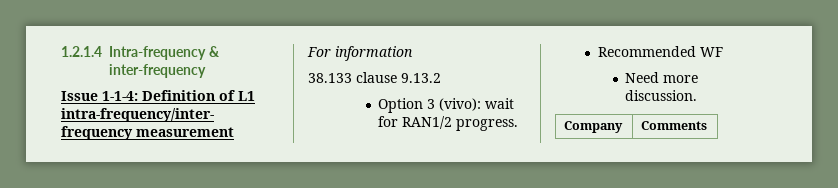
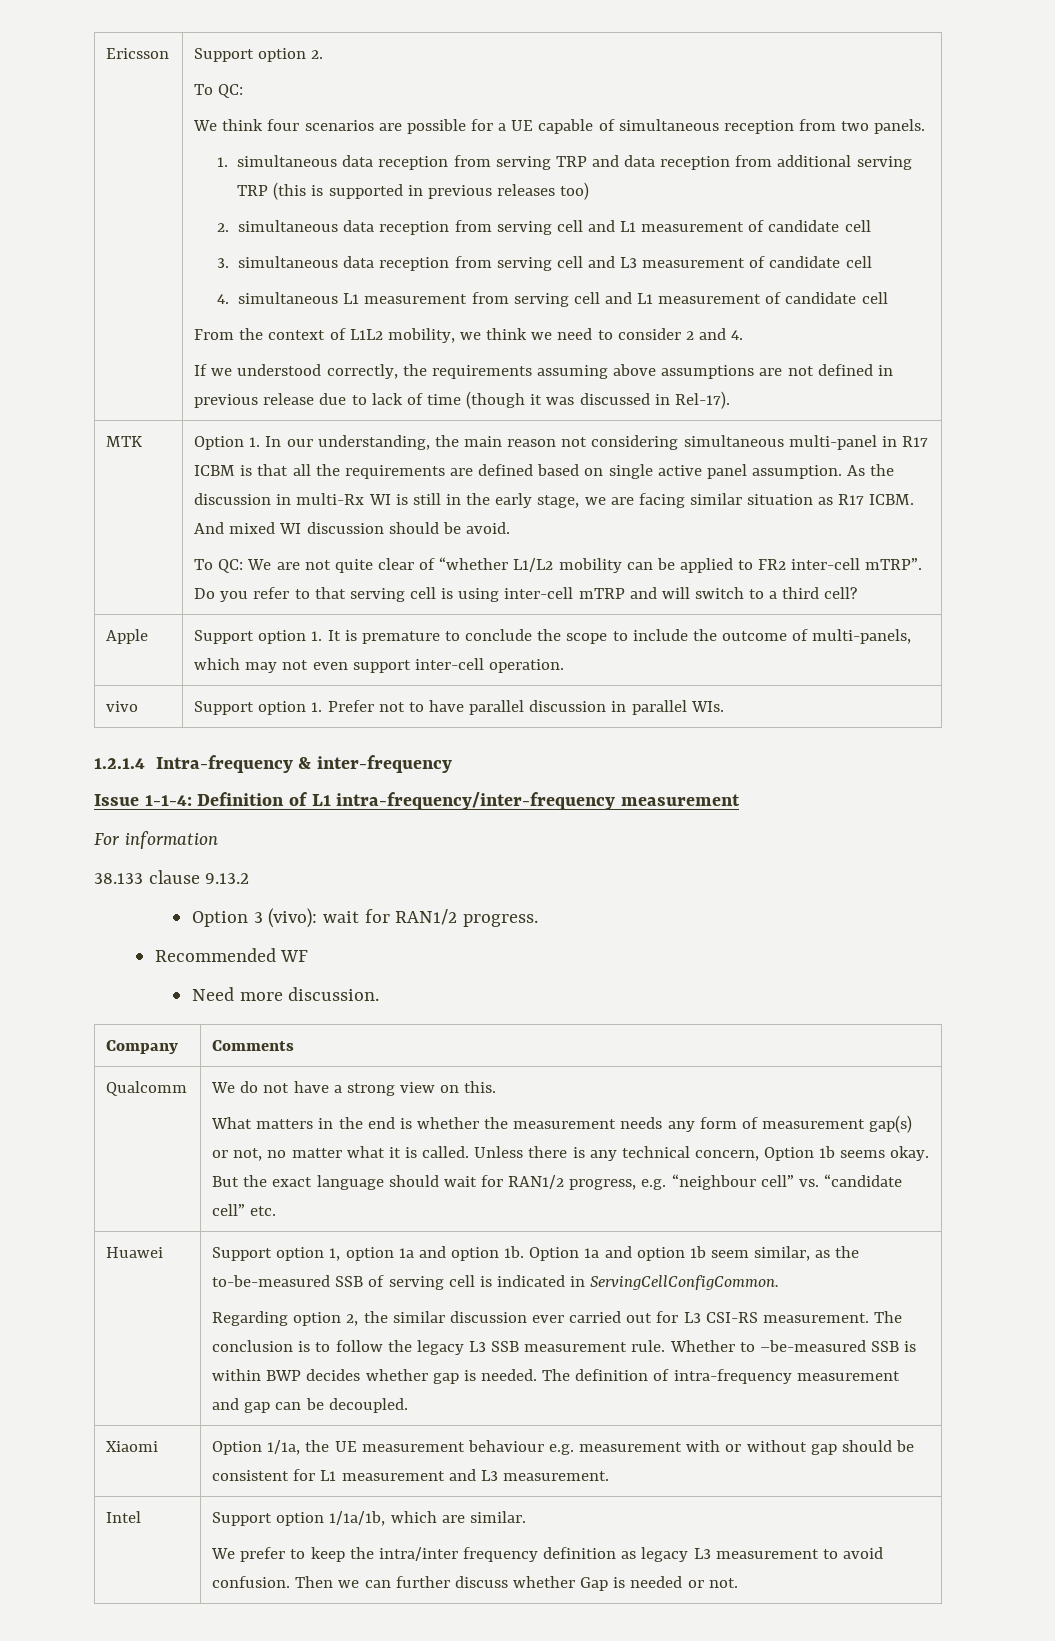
+ Ericsson | Support option 2.
+ To QC:
+ We think four scenarios are possible for a UE capable of simultaneous reception from two panels.
+ 1. simultaneous data reception from serving TRP and data reception from additional serving TRP (this is supported in previous releases too)
+ 2. simultaneous data reception from serving cell and L1 measurement of candidate cell
+ 3. simultaneous data reception from serving cell and L3 measurement of candidate cell
+ 4. simultaneous L1 measurement from serving cell and L1 measurement of candidate cell
+ From the context of L1L2 mobility, we think we need to consider 2 and 4.
+ If we understood correctly, the requirements assuming above assumptions are not defined in previous release due to lack of time (though it was discussed in Rel-17).
+ MTK | Option 1. In our understanding, the main reason not considering simultaneous multi-panel in R17 ICBM is that all the requirements are defined based on single active panel assumption. As the discussion in multi-Rx WI is still in the early stage, we are facing similar situation as R17 ICBM. And mixed WI discussion should be avoid.
+ To QC: We are not quite clear of “whether L1/L2 mobility can be applied to FR2 inter-cell mTRP”. Do you refer to that serving cell is using inter-cell mTRP and will switch to a third cell?
+ Apple | Support option 1. It is premature to conclude the scope to include the outcome of multi-panels, which may not even support inter-cell operation.
+ vivo | Support option 1. Prefer not to have parallel discussion in parallel WIs.
+ Qualcomm | We do not have a strong view on this.
+ What matters in the end is whether the measurement needs any form of measurement gap(s) or not, no matter what it is called. Unless there is any technical concern, Option 1b seems okay. But the exact language should wait for RAN1/2 progress, e.g. “neighbour cell” vs. “candidate cell” etc.
+ Huawei | Support option 1, option 1a and option 1b. Option 1a and option 1b seem similar, as the to-be-measured SSB of serving cell is indicated in ServingCellConfigCommon.
+ Regarding option 2, the similar discussion ever carried out for L3 CSI-RS measurement. The conclusion is to follow the legacy L3 SSB measurement rule. Whether to –be-measured SSB is within BWP decides whether gap is needed. The definition of intra-frequency measurement and gap can be decoupled.
+ Xiaomi | Option 1/1a, the UE measurement behaviour e.g. measurement with or without gap should be consistent for L1 measurement and L3 measurement.
+ Intel | Support option 1/1a/1b, which are similar.
+ We prefer to keep the intra/inter frequency definition as legacy L3 measurement to avoid confusion. Then we can further discuss whether Gap is needed or not.

